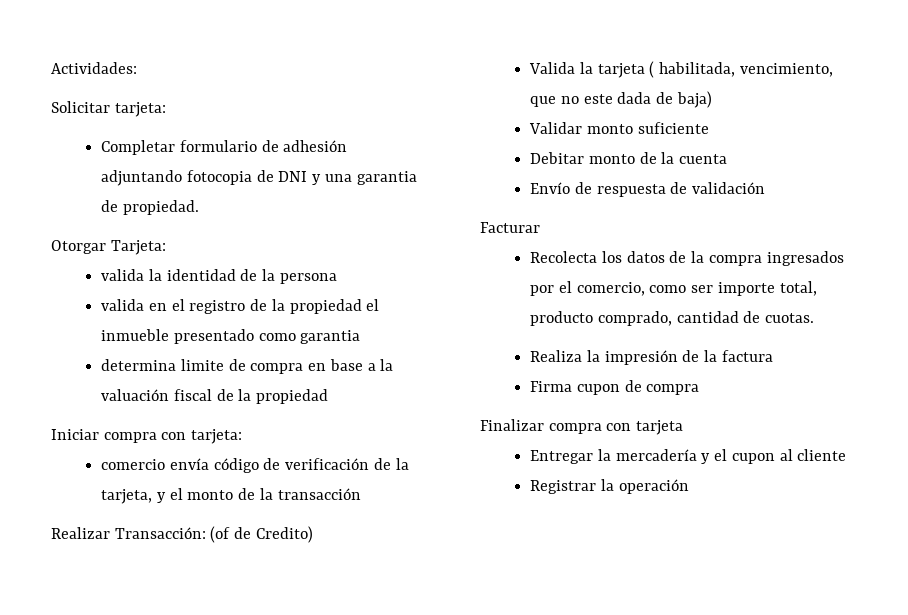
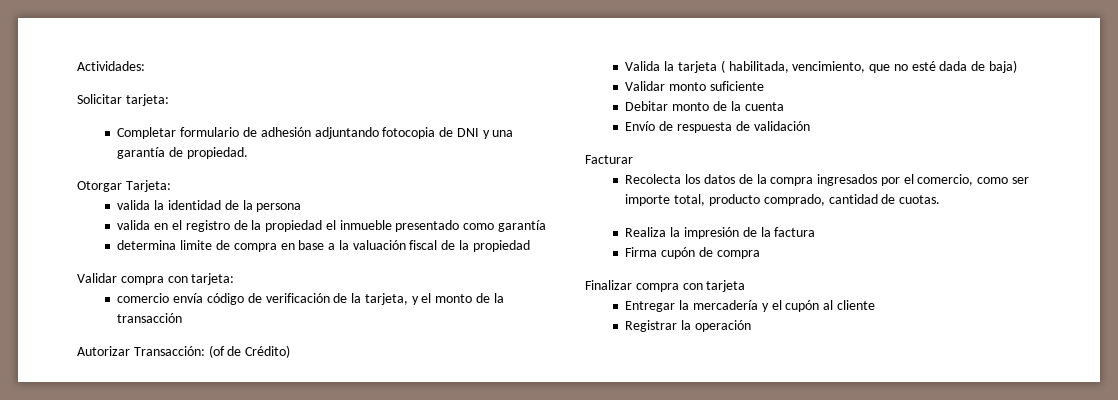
- Completar formulario de adhesión adjuntando fotocopia de DNI y una garantia de propiedad.
+ Completar formulario de adhesión adjuntando fotocopia de DNI y una garantía de propiedad.
- valida en el registro de la propiedad el inmueble presentado como garantia
+ valida en el registro de la propiedad el inmueble presentado como garantía
- Iniciar compra con tarjeta:
+ Validar compra con tarjeta:
- Realizar Transacción: (of de Credito)
+ Autorizar Transacción: (of de Crédito)
- Valida la tarjeta ( habilitada, vencimiento, que no este dada de baja)
+ Valida la tarjeta ( habilitada, vencimiento, que no esté dada de baja)
- Firma cupon de compra
+ Firma cupón de compra
- Entregar la mercadería y el cupon al cliente
+ Entregar la mercadería y el cupón al cliente

